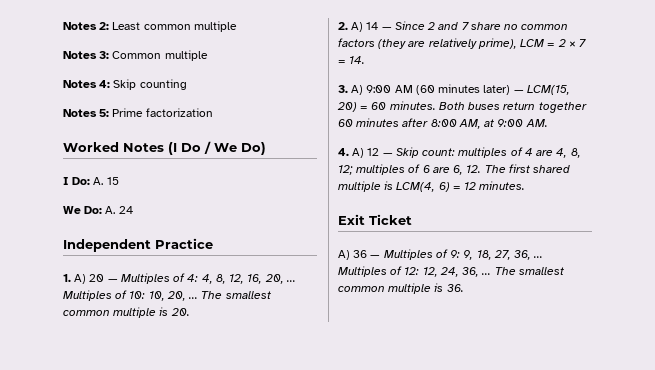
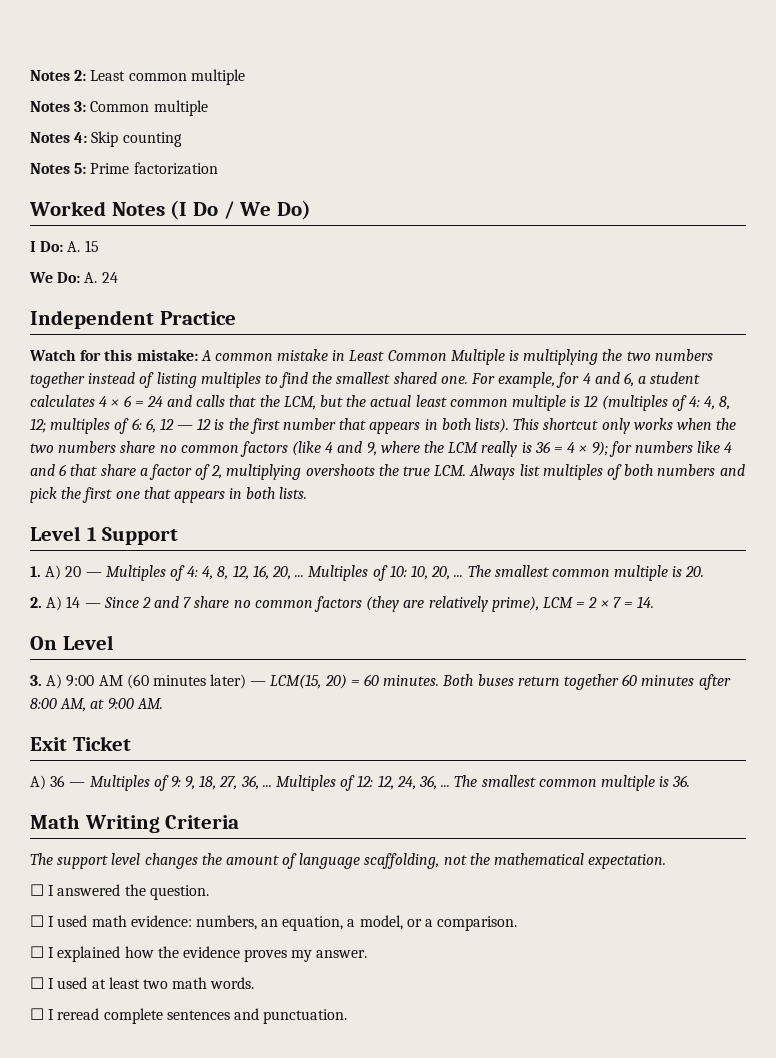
+ Watch for this mistake: A common mistake in Least Common Multiple is multiplying the two numbers together instead of listing multiples to find the smallest shared one. For example, for 4 and 6, a student calculates 4 × 6 = 24 and calls that the LCM, but the actual least common multiple is 12 (multiples of 4: 4, 8, 12; multiples of 6: 6, 12 — 12 is the first number that appears in both lists). This shortcut only works when the two numbers share no common factors (like 4 and 9, where the LCM really is 36 = 4 × 9); for numbers like 4 and 6 that share a factor of 2, multiplying overshoots the true LCM. Always list multiples of both numbers and pick the first one that appears in both lists.
+ Level 1 Support
+ On Level
- 4. A) 12 — Skip count: multiples of 4 are 4, 8, 12; multiples of 6 are 6, 12. The first shared multiple is LCM(4, 6) = 12 minutes.
+ Math Writing Criteria
+ The support level changes the amount of language scaffolding, not the mathematical expectation.
+ ☐ I answered the question.
+ ☐ I used math evidence: numbers, an equation, a model, or a comparison.
+ ☐ I explained how the evidence proves my answer.
+ ☐ I used at least two math words.
+ ☐ I reread complete sentences and punctuation.

